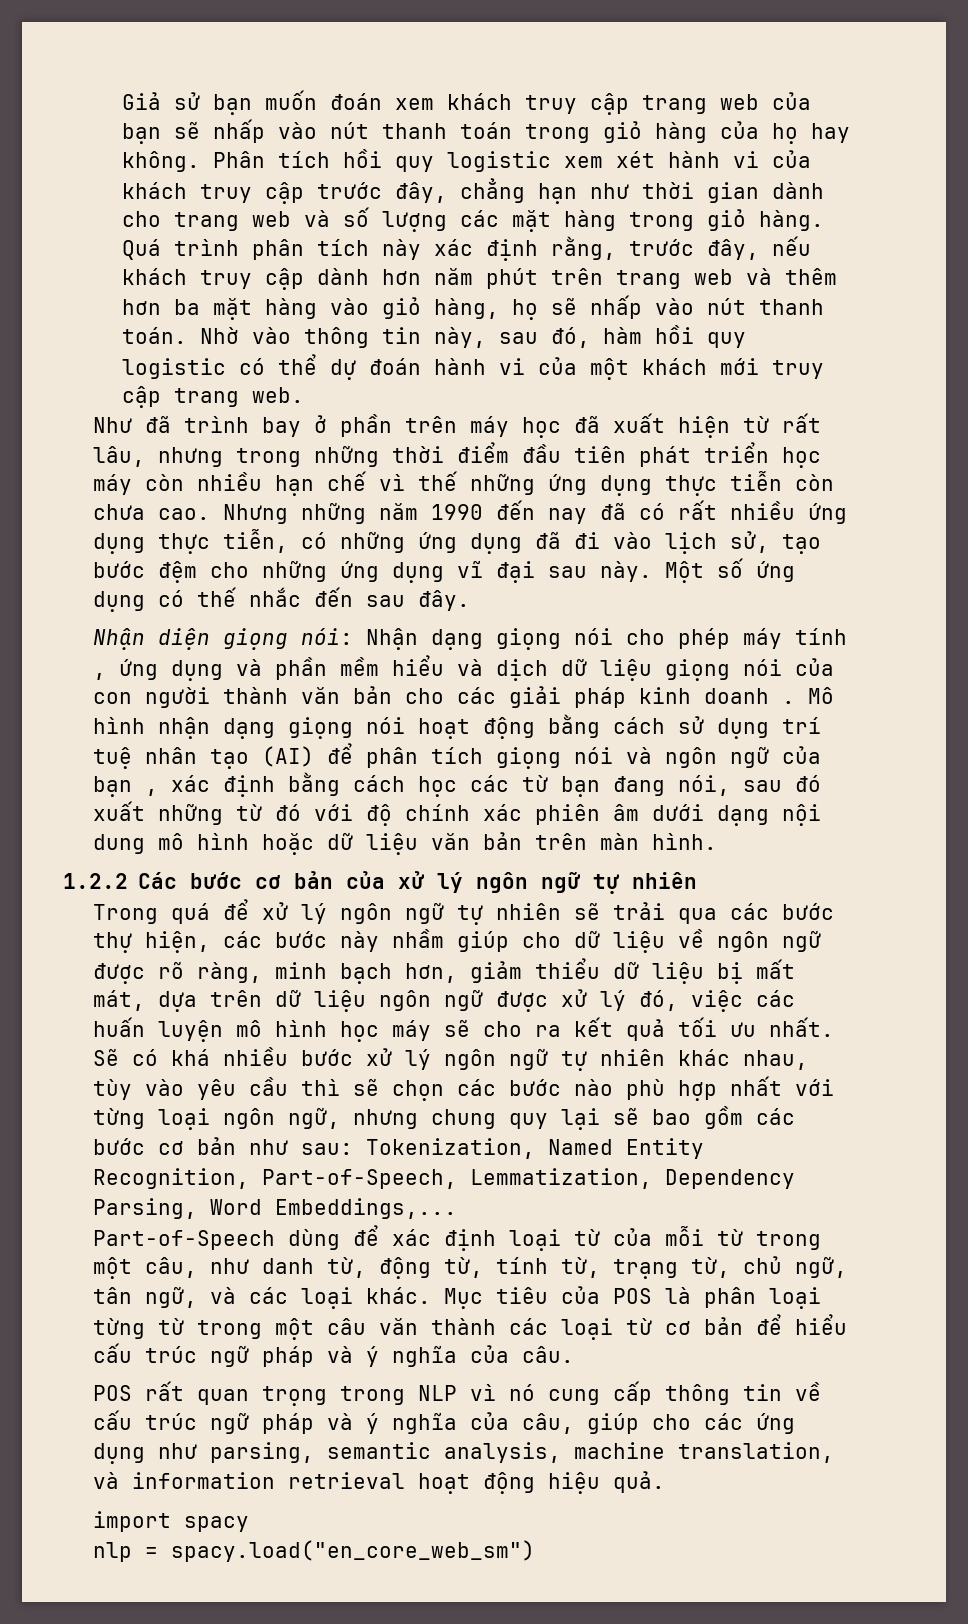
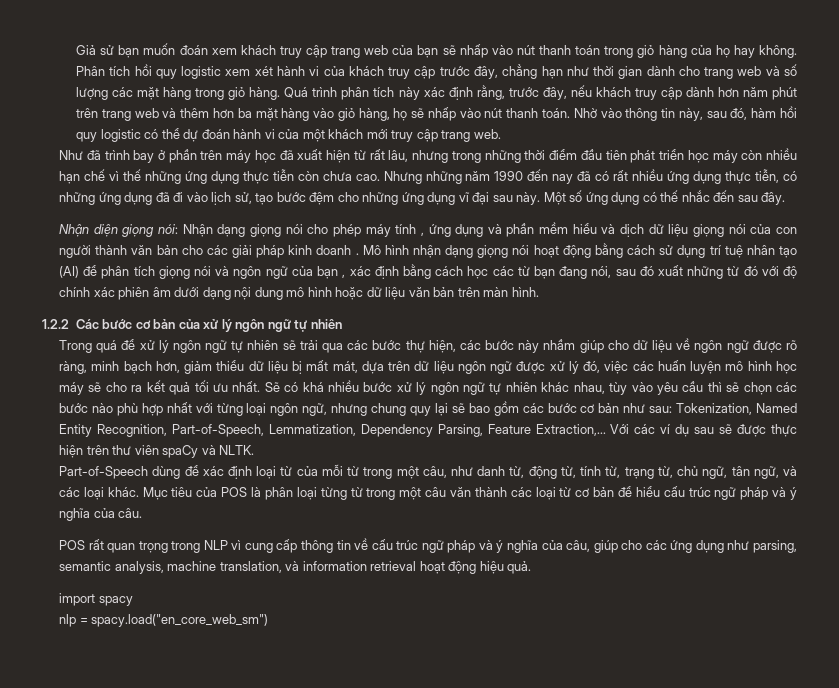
- Sẽ có khá nhiều bước xử lý ngôn ngữ tự nhiên khác nhau, tùy vào yêu cầu thì sẽ chọn các bước nào phù hợp nhất với từng loại ngôn ngữ, nhưng chung quy lại sẽ bao gồm các bước cơ bản như sau: Tokenization, Named Entity Recognition, Part-of-Speech, Lemmatization, Dependency Parsing, Word Embeddings,...
+ Sẽ có khá nhiều bước xử lý ngôn ngữ tự nhiên khác nhau, tùy vào yêu cầu thì sẽ chọn các bước nào phù hợp nhất với từng loại ngôn ngữ, nhưng chung quy lại sẽ bao gồm các bước cơ bản như sau: Tokenization, Named Entity Recognition, Part-of-Speech, Lemmatization, Dependency Parsing, Feature Extraction,... Với các ví dụ sau sẽ được thực hiện trên thư viên spaCy và NLTK.
- POS rất quan trọng trong NLP vì nó cung cấp thông tin về cấu trúc ngữ pháp và ý nghĩa của câu, giúp cho các ứng dụng như parsing, semantic analysis, machine translation, và information retrieval hoạt động hiệu quả.
+ POS rất quan trọng trong NLP vì cung cấp thông tin về cấu trúc ngữ pháp và ý nghĩa của câu, giúp cho các ứng dụng như parsing, semantic analysis, machine translation, và information retrieval hoạt động hiệu quả.

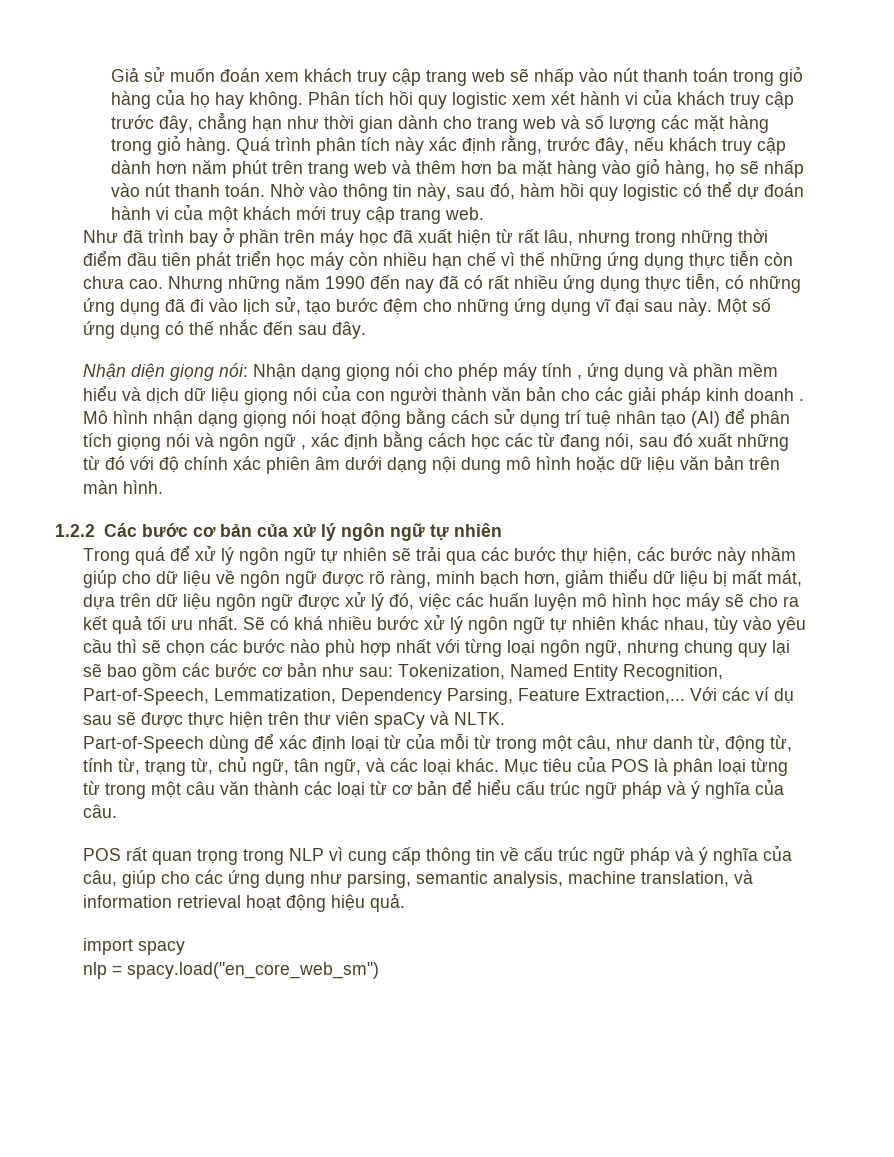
- Giả sử bạn muốn đoán xem khách truy cập trang web của bạn sẽ nhấp vào nút thanh toán trong giỏ hàng của họ hay không.
+ Giả sử muốn đoán xem khách truy cập trang web sẽ nhấp vào nút thanh toán trong giỏ hàng của họ hay không.
- Mô hình nhận dạng giọng nói hoạt động bằng cách sử dụng trí tuệ nhân tạo (AI) để phân tích giọng nói và ngôn ngữ của bạn , xác định bằng cách học các từ bạn đang nói, sau đó xuất những từ đó với độ chính xác phiên âm dưới dạng nội dung mô hình hoặc dữ liệu văn bản trên màn hình.
+ Mô hình nhận dạng giọng nói hoạt động bằng cách sử dụng trí tuệ nhân tạo (AI) để phân tích giọng nói và ngôn ngữ , xác định bằng cách học các từ đang nói, sau đó xuất những từ đó với độ chính xác phiên âm dưới dạng nội dung mô hình hoặc dữ liệu văn bản trên màn hình.

